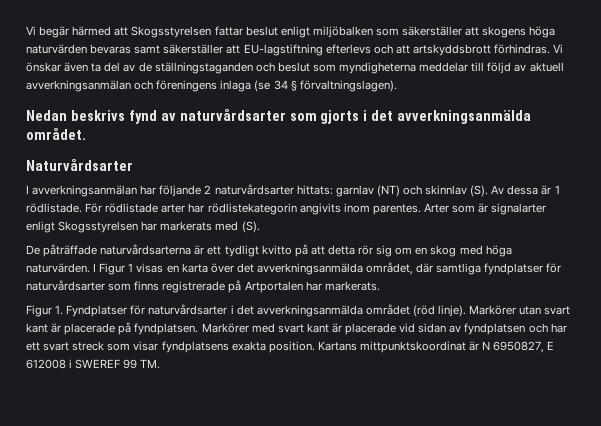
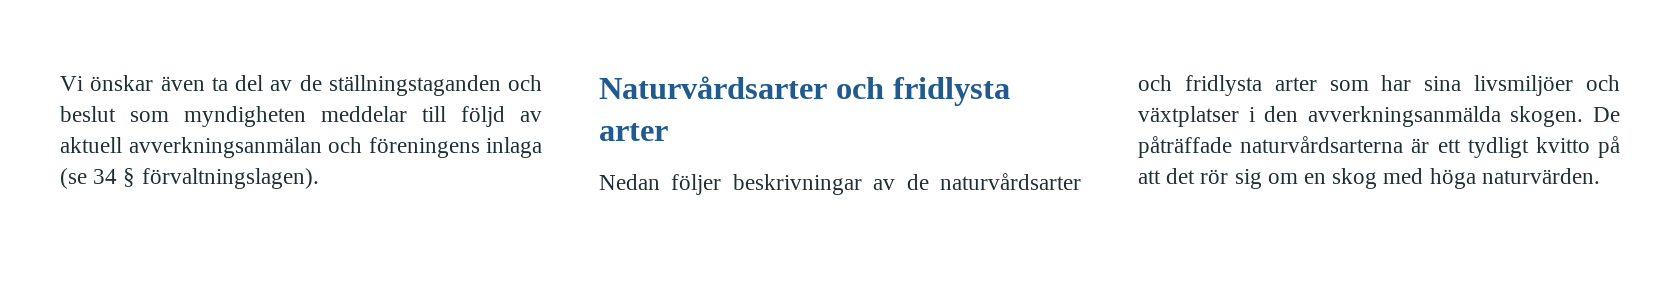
- Vi begär härmed att Skogsstyrelsen fattar beslut enligt miljöbalken som säkerställer att skogens höga naturvärden bevaras samt säkerställer att EU-lagstiftning efterlevs och att artskyddsbrott förhindras. Vi önskar även ta del av de ställningstaganden och beslut som myndigheterna meddelar till följd av aktuell avverkningsanmälan och föreningens inlaga (se 34 § förvaltningslagen).
+ Vi önskar även ta del av de ställningstaganden och beslut som myndigheten meddelar till följd av aktuell avverkningsanmälan och föreningens inlaga (se 34 § förvaltningslagen).
- Nedan beskrivs fynd av naturvårdsarter som gjorts i det avverkningsanmälda området.
- Naturvårdsarter
- I avverkningsanmälan har följande 2 naturvårdsarter hittats: garnlav (NT) och skinnlav (S). Av dessa är 1 rödlistade. För rödlistade arter har rödlistekategorin angivits inom parentes. Arter som är signalarter enligt Skogsstyrelsen har markerats med (S).
- De påträffade naturvårdsarterna är ett tydligt kvitto på att detta rör sig om en skog med höga naturvärden. I Figur 1 visas en karta över det avverkningsanmälda området, där samtliga fyndplatser för naturvårdsarter som finns registrerade på Artportalen har markerats.
- Figur 1. Fyndplatser för naturvårdsarter i det avverkningsanmälda området (röd linje). Markörer utan svart kant är placerade på fyndplatsen. Markörer med svart kant är placerade vid sidan av fyndplatsen och har ett svart streck som visar fyndplatsens exakta position. Kartans mittpunktskoordinat är N 6950827, E 612008 i SWEREF 99 TM.
+ Naturvårdsarter och fridlysta arter
+ Nedan följer beskrivningar av de naturvårdsarter och fridlysta arter som har sina livsmiljöer och växtplatser i den avverkningsanmälda skogen. De påträffade naturvårdsarterna är ett tydligt kvitto på att det rör sig om en skog med höga naturvärden.

